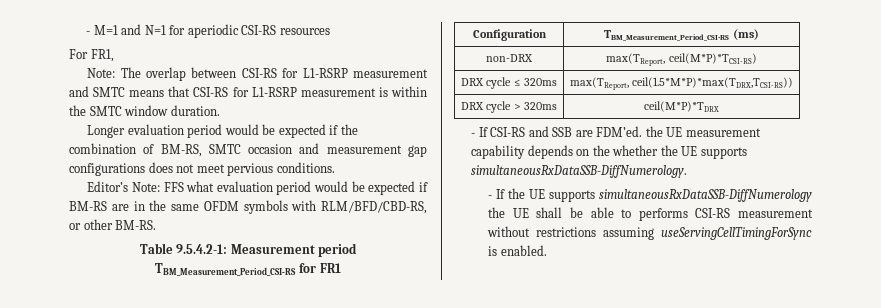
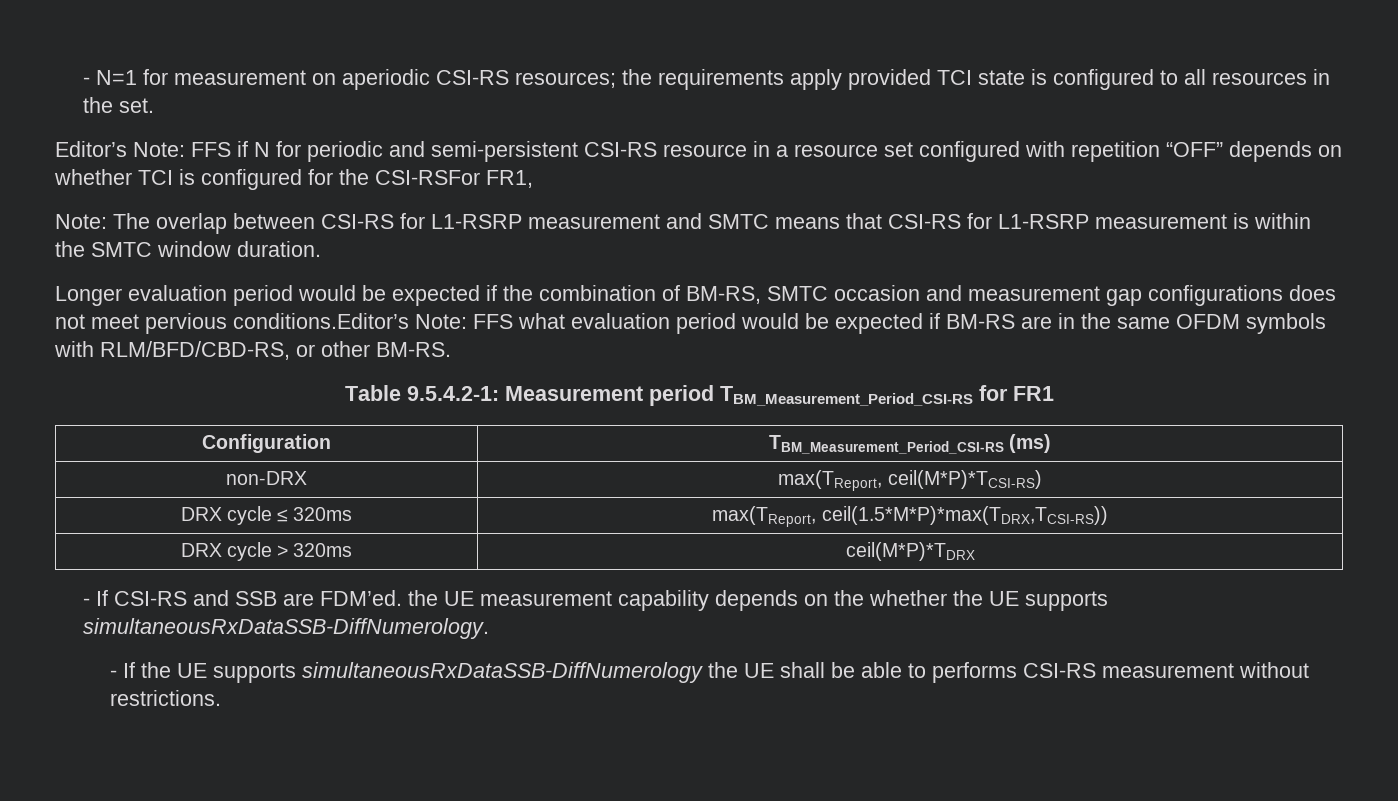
- - M=1 and N=1 for aperiodic CSI-RS resources
- For FR1,
+ - N=1 for measurement on aperiodic CSI-RS resources; the requirements apply provided TCI state is configured to all resources in the set.
+ Editor’s Note: FFS if N for periodic and semi-persistent CSI-RS resource in a resource set configured with repetition “OFF” depends on whether TCI is configured for the CSI-RSFor FR1,
- Longer evaluation period would be expected if the combination of BM-RS, SMTC occasion and measurement gap configurations does not meet pervious conditions.
- Editor’s Note: FFS what evaluation period would be expected if BM-RS are in the same OFDM symbols with RLM/BFD/CBD-RS, or other BM-RS.
+ Longer evaluation period would be expected if the combination of BM-RS, SMTC occasion and measurement gap configurations does not meet pervious conditions.Editor’s Note: FFS what evaluation period would be expected if BM-RS are in the same OFDM symbols with RLM/BFD/CBD-RS, or other BM-RS.
- - If the UE supports simultaneousRxDataSSB-DiffNumerology the UE shall be able to performs CSI-RS measurement without restrictions assuming useServingCellTimingForSync is enabled.
+ - If the UE supports simultaneousRxDataSSB-DiffNumerology the UE shall be able to performs CSI-RS measurement without restrictions.

